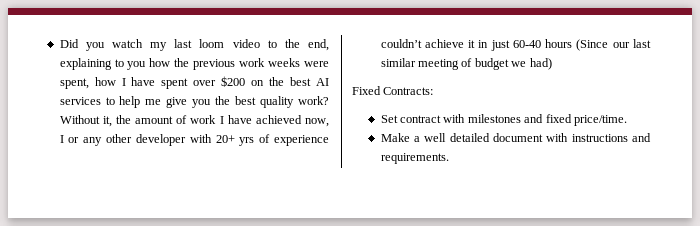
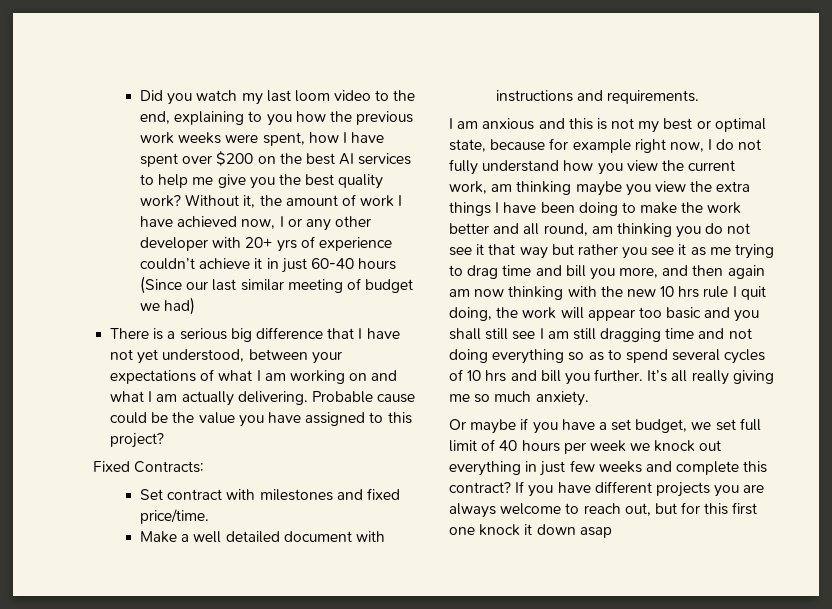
+ There is a serious big difference that I have not yet understood, between your expectations of what I am working on and what I am actually delivering. Probable cause could be the value you have assigned to this project?
+ I am anxious and this is not my best or optimal state, because for example right now, I do not fully understand how you view the current work, am thinking maybe you view the extra things I have been doing to make the work better and all round, am thinking you do not see it that way but rather you see it as me trying to drag time and bill you more, and then again am now thinking with the new 10 hrs rule I quit doing, the work will appear too basic and you shall still see I am still dragging time and not doing everything so as to spend several cycles of 10 hrs and bill you further. It’s all really giving me so much anxiety.
+ Or maybe if you have a set budget, we set full limit of 40 hours per week we knock out everything in just few weeks and complete this contract? If you have different projects you are always welcome to reach out, but for this first one knock it down asap

